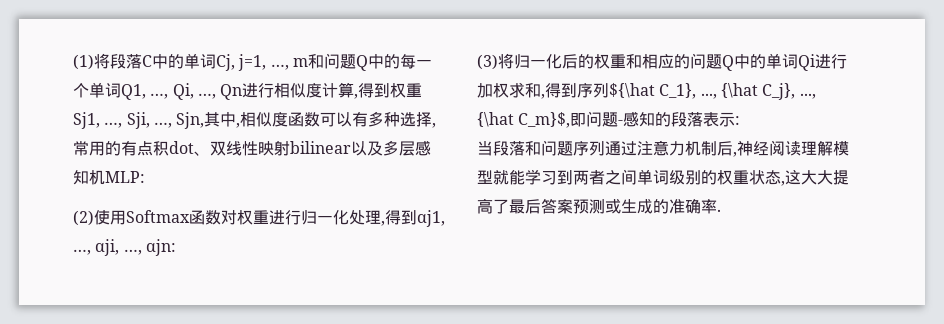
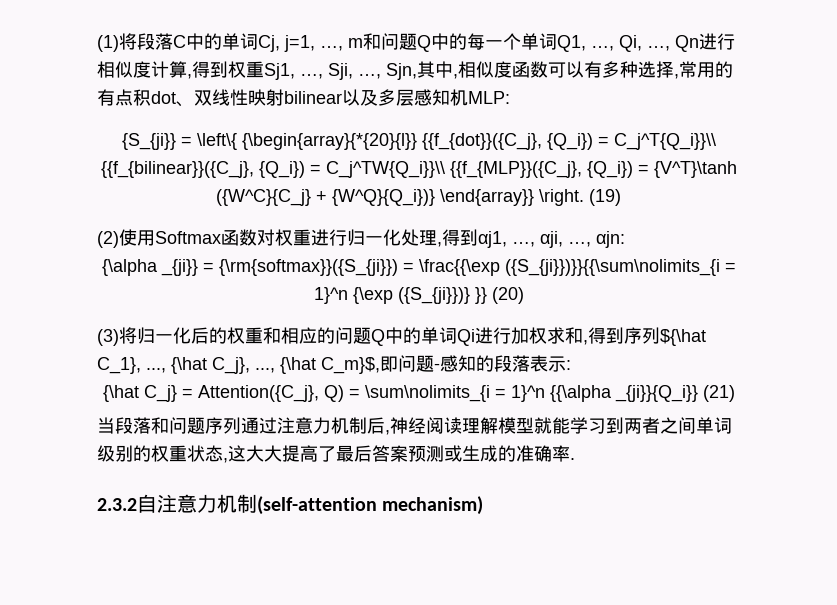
+ {S_{ji}} = \left\{ {\begin{array}{*{20}{l}} {{f_{dot}}({C_j}, {Q_i}) = C_j^T{Q_i}}\\ {{f_{bilinear}}({C_j}, {Q_i}) = C_j^TW{Q_i}}\\ {{f_{MLP}}({C_j}, {Q_i}) = {V^T}\tanh ({W^C}{C_j} + {W^Q}{Q_i})} \end{array}} \right. (19)
+ {\alpha _{ji}} = {\rm{softmax}}({S_{ji}}) = \frac{{\exp ({S_{ji}})}}{{\sum\nolimits_{i = 1}^n {\exp ({S_{ji}})} }} (20)
+ {\hat C_j} = Attention({C_j}, Q) = \sum\nolimits_{i = 1}^n {{\alpha _{ji}}{Q_i}} (21)
+ 2.3.2自注意力机制(self-attention mechanism)

